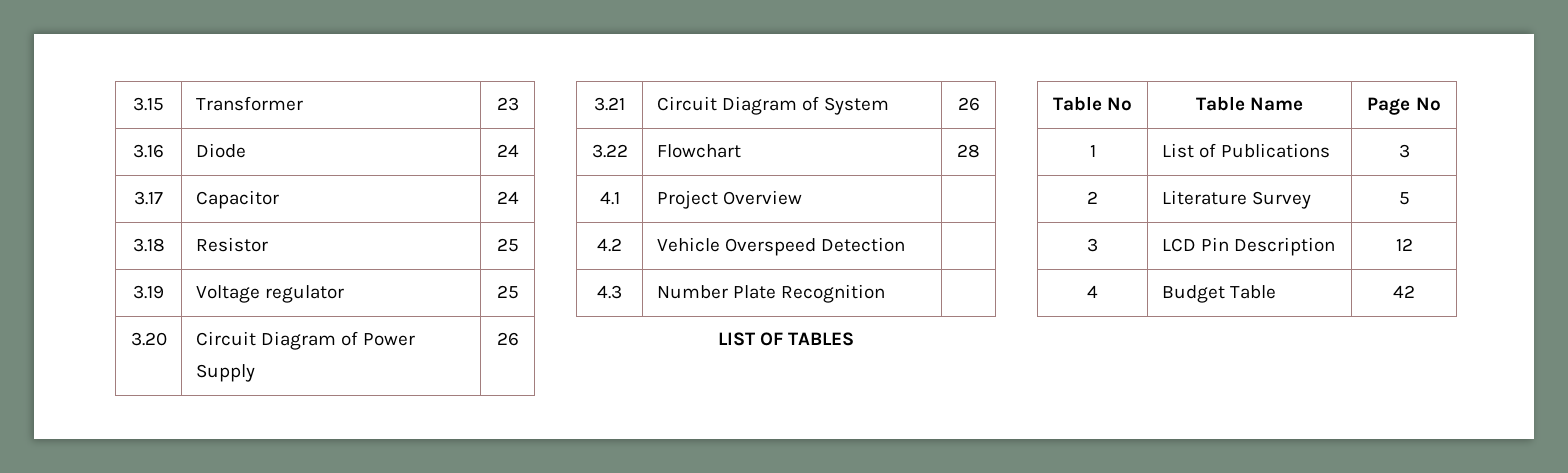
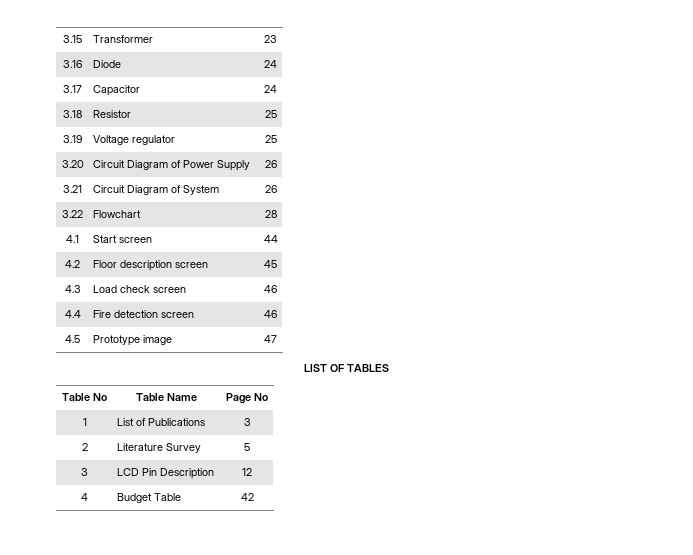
- 4.1 | Project Overview |
- 4.2 | Vehicle Overspeed Detection |
- 4.3 | Number Plate Recognition |
+ 4.1 | Start screen | 44
+ 4.2 | Floor description screen | 45
+ 4.3 | Load check screen | 46
+ 4.4 | Fire detection screen | 46
+ 4.5 | Prototype image | 47

